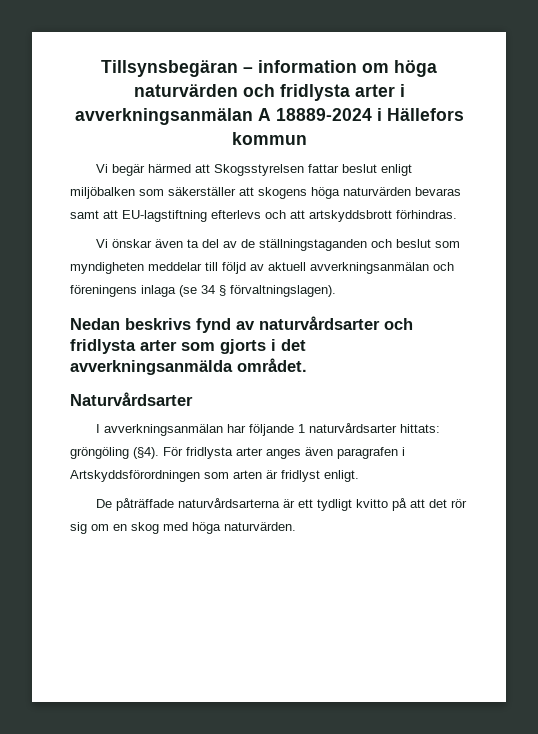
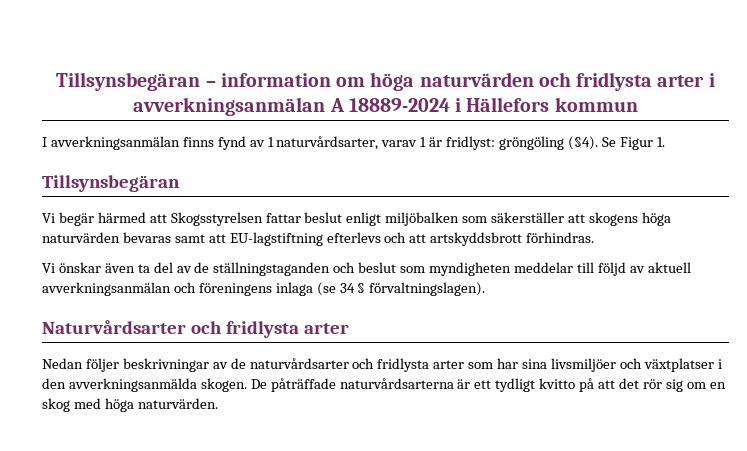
+ I avverkningsanmälan finns fynd av 1 naturvårdsarter, varav 1 är fridlyst: gröngöling (§4). Se Figur 1.
+ Tillsynsbegäran
- Nedan beskrivs fynd av naturvårdsarter och fridlysta arter som gjorts i det avverkningsanmälda området.
- Naturvårdsarter
- I avverkningsanmälan har följande 1 naturvårdsarter hittats: gröngöling (§4). För fridlysta arter anges även paragrafen i Artskyddsförordningen som arten är fridlyst enligt.
- De påträffade naturvårdsarterna är ett tydligt kvitto på att det rör sig om en skog med höga naturvärden.
+ Naturvårdsarter och fridlysta arter
+ Nedan följer beskrivningar av de naturvårdsarter och fridlysta arter som har sina livsmiljöer och växtplatser i den avverkningsanmälda skogen. De påträffade naturvårdsarterna är ett tydligt kvitto på att det rör sig om en skog med höga naturvärden.

